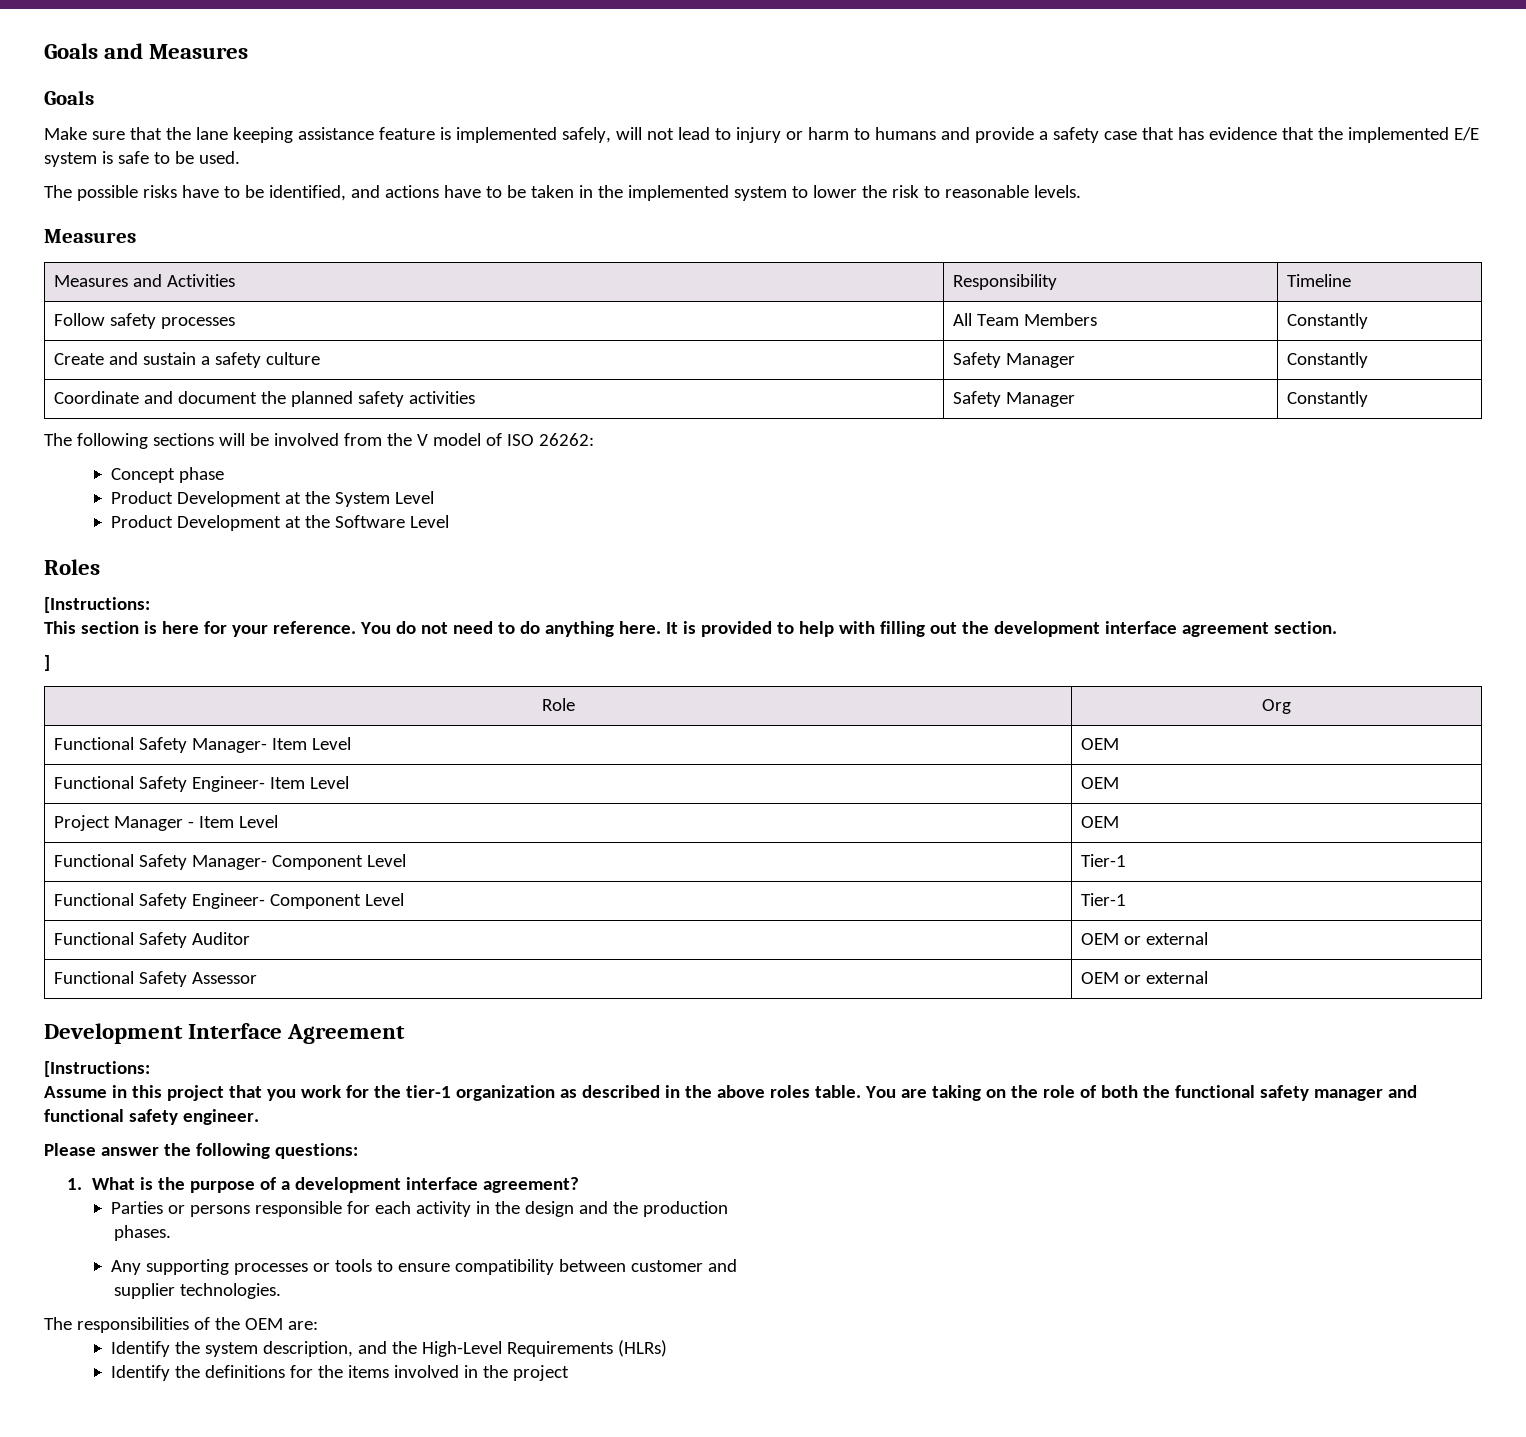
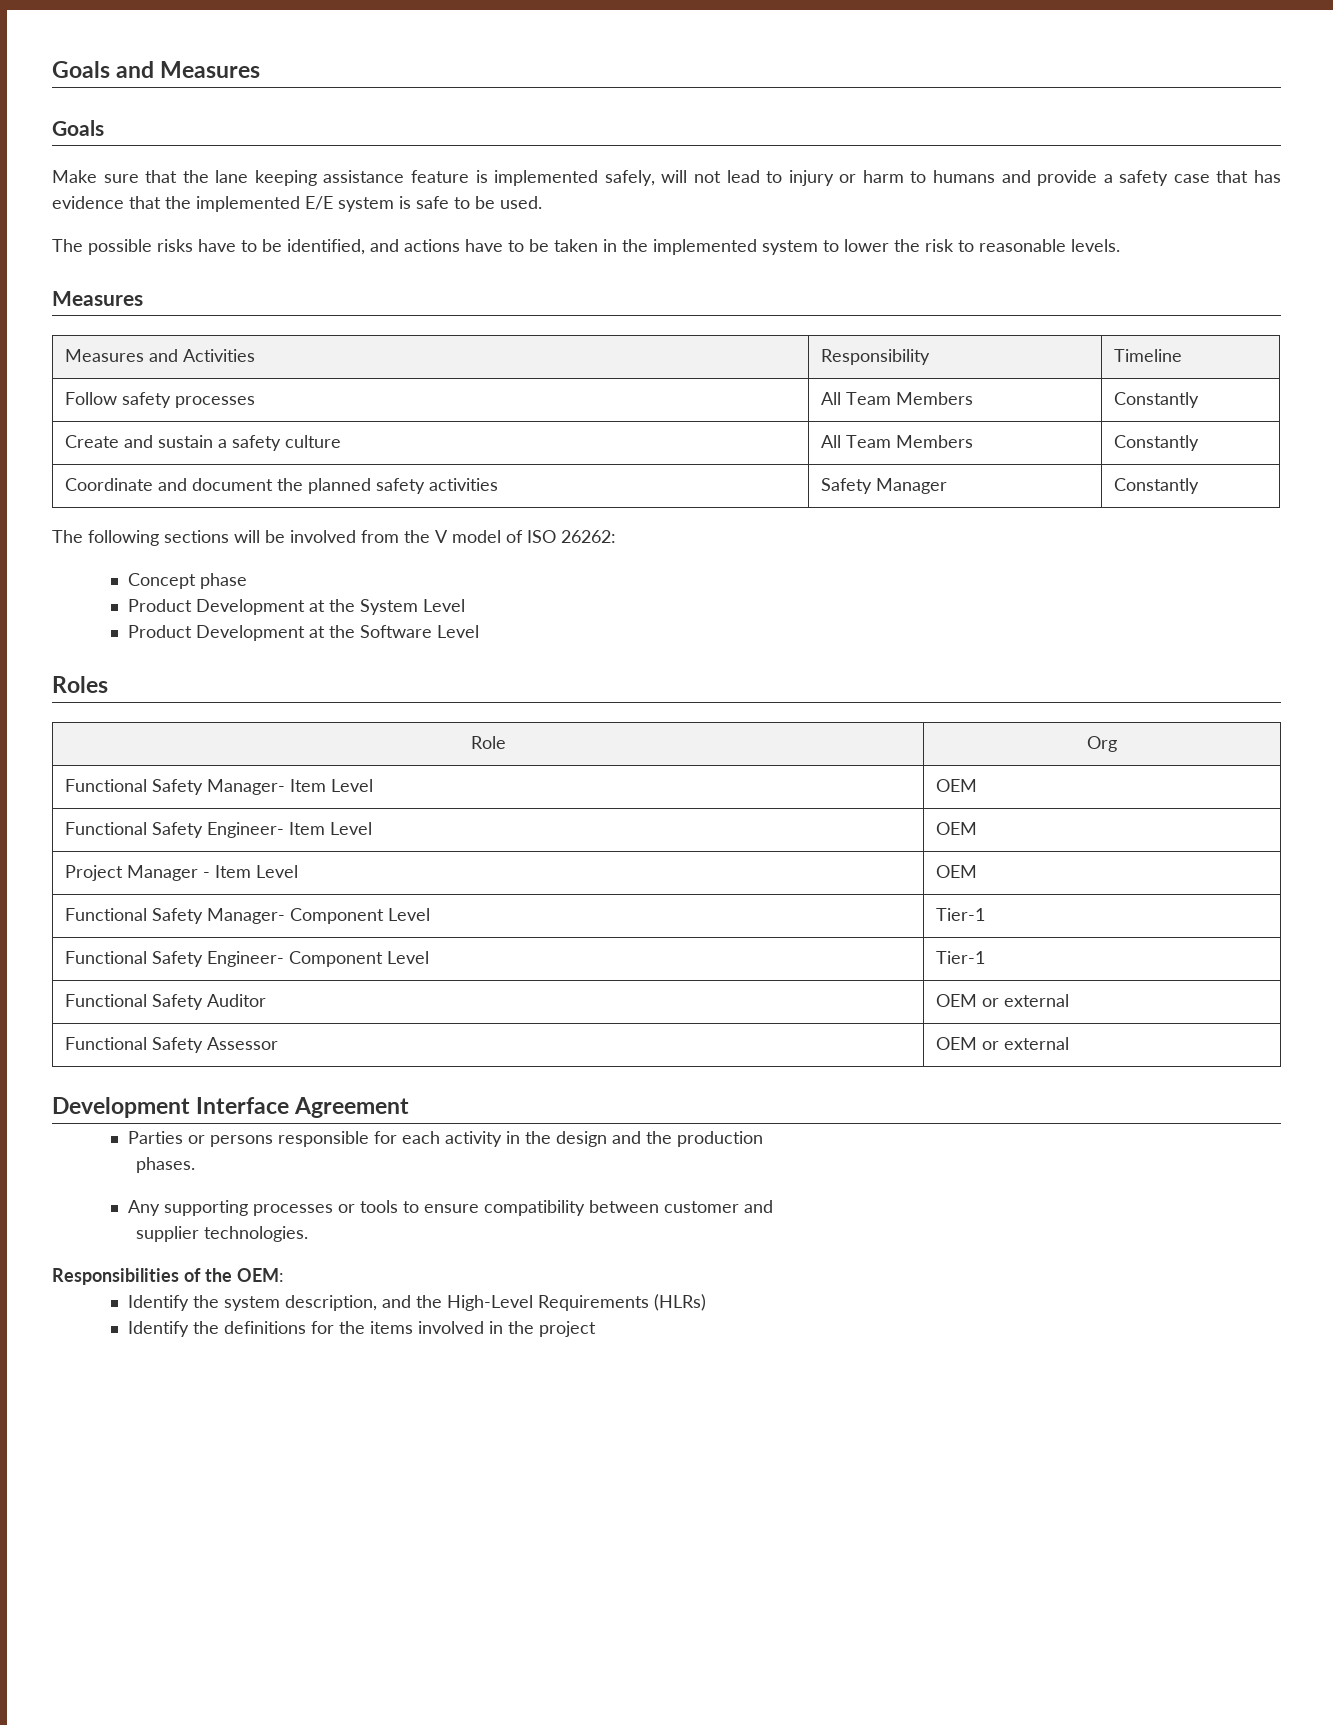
- Create and sustain a safety culture | Safety Manager | Constantly
+ Create and sustain a safety culture | All Team Members | Constantly
  Roles
- [Instructions:
- This section is here for your reference. You do not need to do anything here. It is provided to help with filling out the development interface agreement section.
- ]
  Development Interface Agreement
- [Instructions:
- Assume in this project that you work for the tier-1 organization as described in the above roles table. You are taking on the role of both the functional safety manager and functional safety engineer.
- Please answer the following questions:
- 1. What is the purpose of a development interface agreement?
- The responsibilities of the OEM are:
+ Responsibilities of the OEM:

